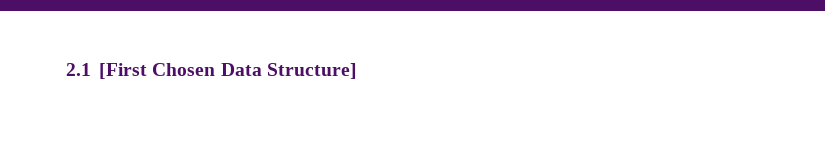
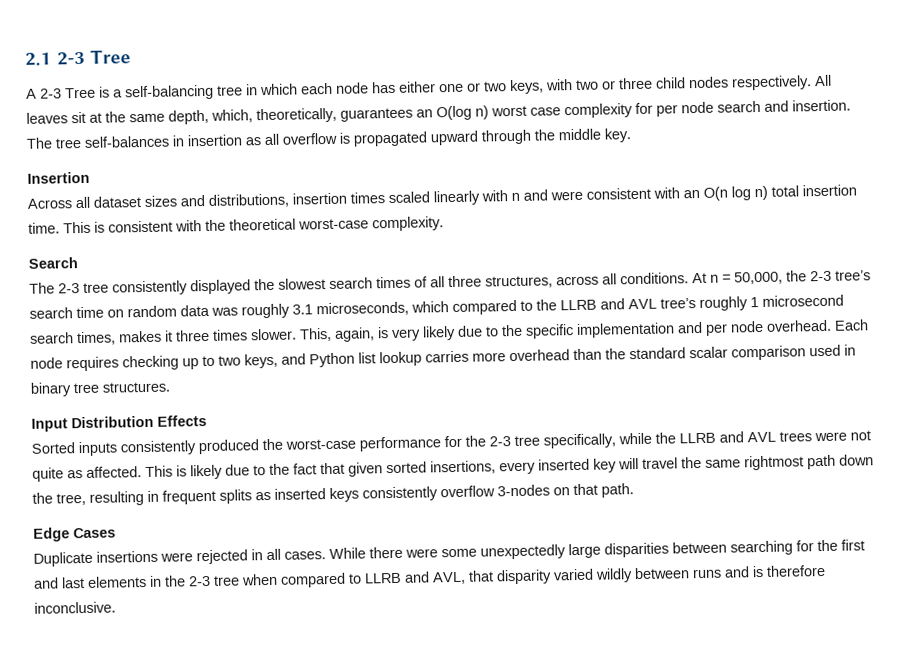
- 2.1 [First Chosen Data Structure]
+ 2.1 2-3 Tree
+ A 2-3 Tree is a self-balancing tree in which each node has either one or two keys, with two or three child nodes respectively. All leaves sit at the same depth, which, theoretically, guarantees an O(log n) worst case complexity for per node search and insertion. The tree self-balances in insertion as all overflow is propagated upward through the middle key.
+ Insertion
+ Across all dataset sizes and distributions, insertion times scaled linearly with n and were consistent with an O(n log n) total insertion time. This is consistent with the theoretical worst-case complexity.
+ Search
+ The 2-3 tree consistently displayed the slowest search times of all three structures, across all conditions. At n = 50,000, the 2-3 tree’s search time on random data was roughly 3.1 microseconds, which compared to the LLRB and AVL tree’s roughly 1 microsecond search times, makes it three times slower. This, again, is very likely due to the specific implementation and per node overhead. Each node requires checking up to two keys, and Python list lookup carries more overhead than the standard scalar comparison used in binary tree structures.
+ Input Distribution Effects
+ Sorted inputs consistently produced the worst-case performance for the 2-3 tree specifically, while the LLRB and AVL trees were not quite as affected. This is likely due to the fact that given sorted insertions, every inserted key will travel the same rightmost path down the tree, resulting in frequent splits as inserted keys consistently overflow 3-nodes on that path.
+ Edge Cases
+ Duplicate insertions were rejected in all cases. While there were some unexpectedly large disparities between searching for the first and last elements in the 2-3 tree when compared to LLRB and AVL, that disparity varied wildly between runs and is therefore inconclusive.

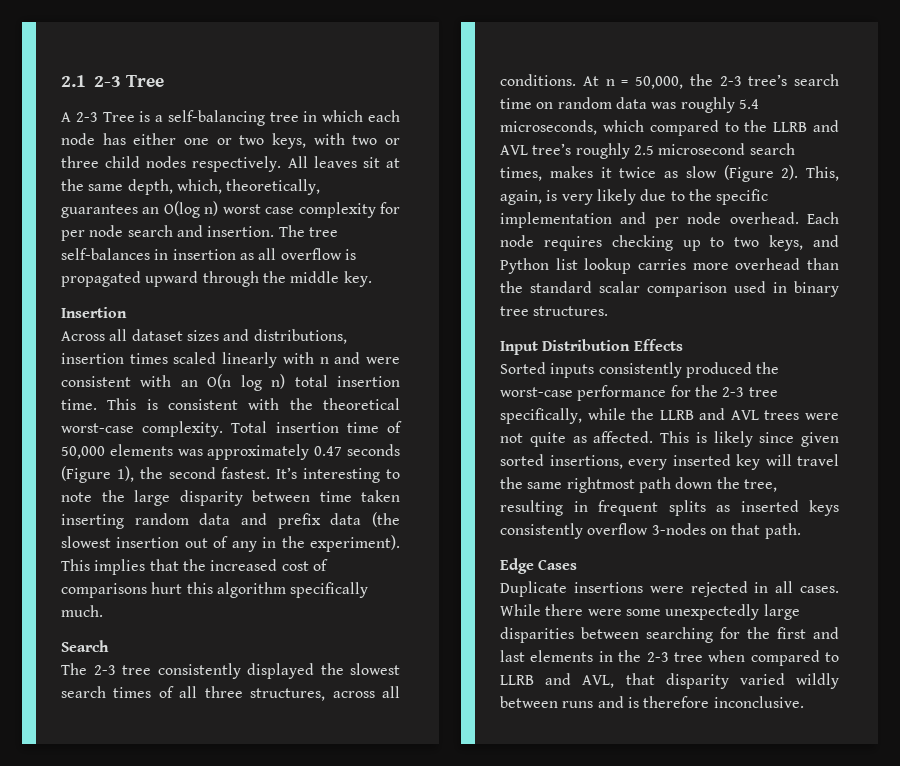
+ Total insertion time of 50,000 elements was approximately 0.47 seconds (Figure 1), the second fastest. It’s interesting to note the large disparity between time taken inserting random data and prefix data (the slowest insertion out of any in the experiment). This implies that the increased cost of comparisons hurt this algorithm specifically much.
- At n = 50,000, the 2-3 tree’s search time on random data was roughly 3.1 microseconds, which compared to the LLRB and AVL tree’s roughly 1 microsecond search times, makes it three times slower.
+ At n = 50,000, the 2-3 tree’s search time on random data was roughly 5.4 microseconds, which compared to the LLRB and AVL tree’s roughly 2.5 microsecond search times, makes it twice as slow (Figure 2).
- This is likely due to the fact that given sorted insertions, every inserted key will travel the same rightmost path down the tree, resulting in frequent splits as inserted keys consistently overflow 3-nodes on that path.
+ This is likely since given sorted insertions, every inserted key will travel the same rightmost path down the tree, resulting in frequent splits as inserted keys consistently overflow 3-nodes on that path.

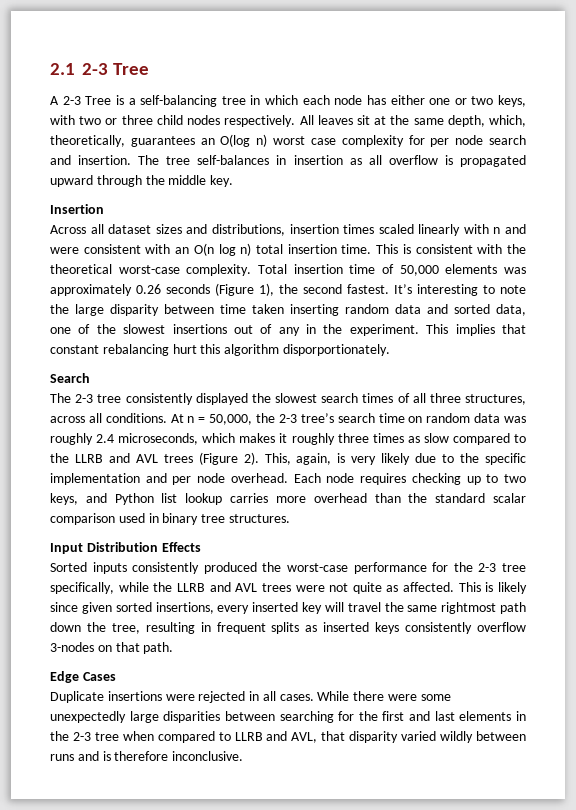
- Total insertion time of 50,000 elements was approximately 0.47 seconds (Figure 1), the second fastest.
+ Total insertion time of 50,000 elements was approximately 0.26 seconds (Figure 1), the second fastest.
- It’s interesting to note the large disparity between time taken inserting random data and prefix data (the slowest insertion out of any in the experiment).
+ It’s interesting to note the large disparity between time taken inserting random data and sorted data, one of the slowest insertions out of any in the experiment.
- This implies that the increased cost of comparisons hurt this algorithm specifically much.
+ This implies that constant rebalancing hurt this algorithm disporportionately.
- At n = 50,000, the 2-3 tree’s search time on random data was roughly 5.4 microseconds, which compared to the LLRB and AVL tree’s roughly 2.5 microsecond search times, makes it twice as slow (Figure 2).
+ At n = 50,000, the 2-3 tree’s search time on random data was roughly 2.4 microseconds, which makes it roughly three times as slow compared to the LLRB and AVL trees (Figure 2).

